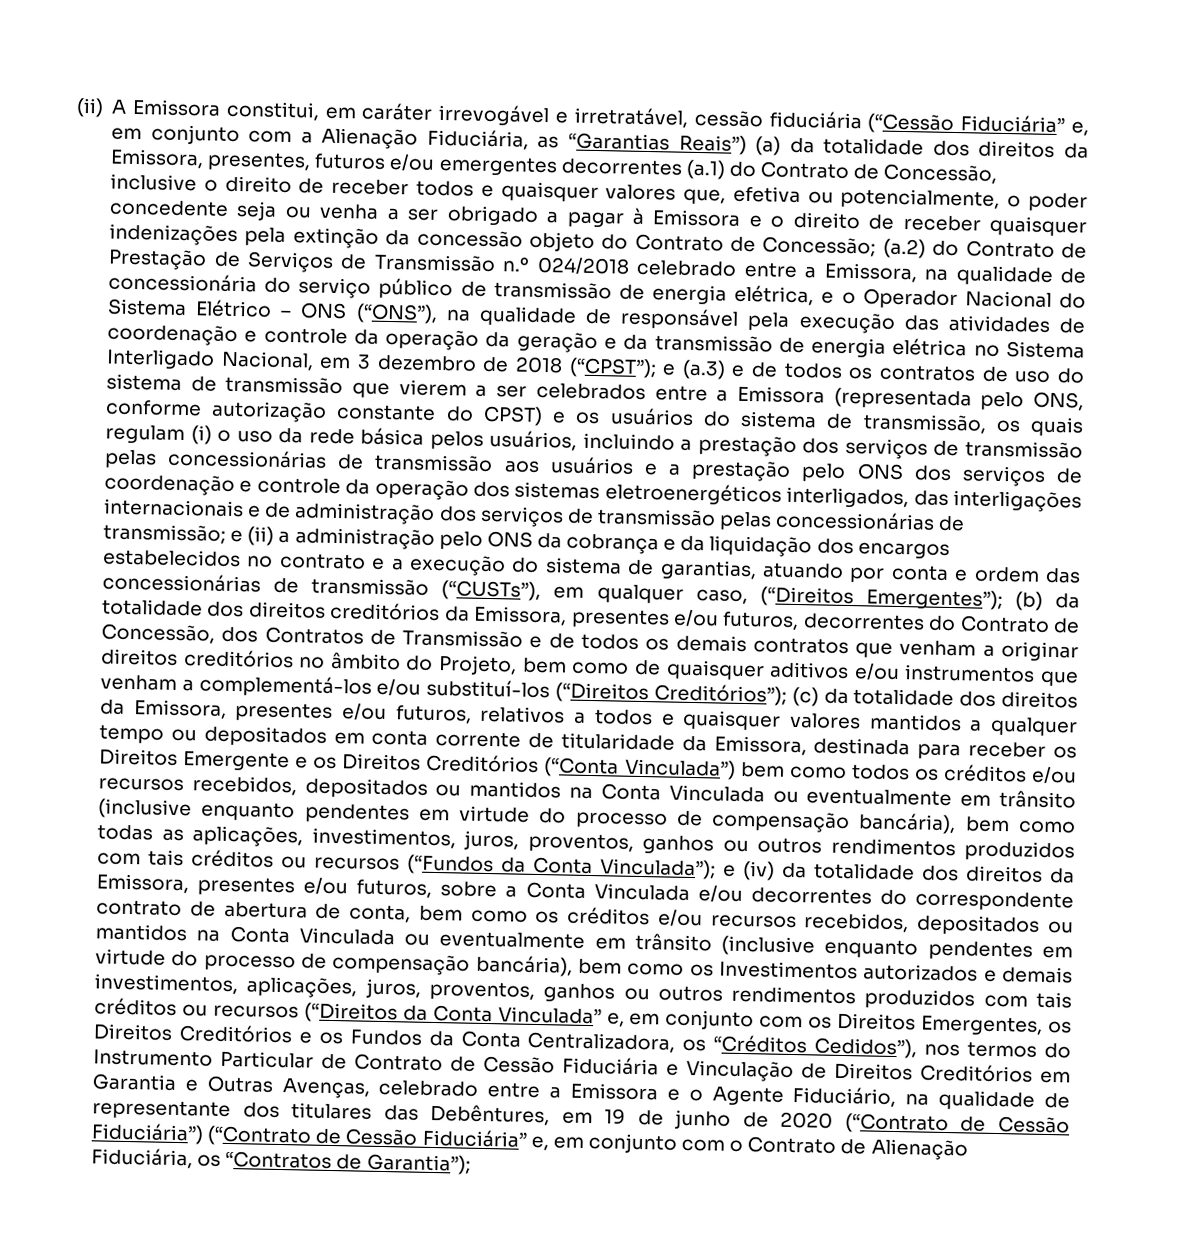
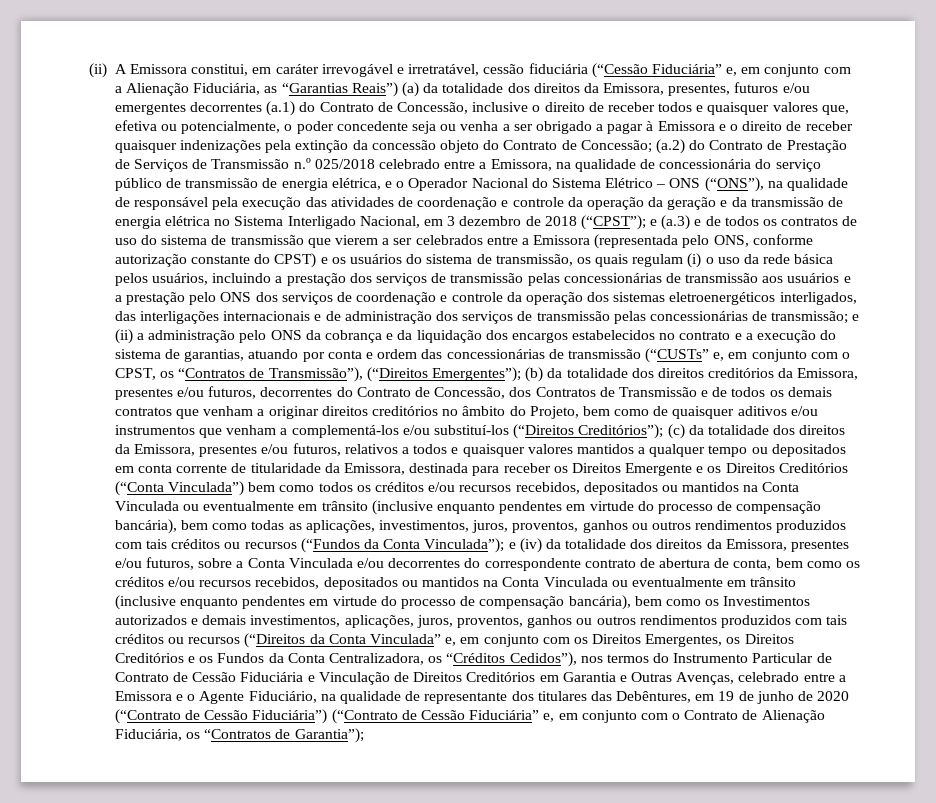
- (a.2) do Contrato de Prestação de Serviços de Transmissão n.º 024/2018 celebrado entre a Emissora, na qualidade de concessionária do serviço público de transmissão de energia elétrica, e o Operador Nacional do Sistema Elétrico – ONS (“ONS”), na qualidade de responsável pela execução das atividades de coordenação e controle da operação da geração e da transmissão de energia elétrica no Sistema Interligado Nacional, em 3 dezembro de 2018 (“CPST”);
+ (a.2) do Contrato de Prestação de Serviços de Transmissão n.º 025/2018 celebrado entre a Emissora, na qualidade de concessionária do serviço público de transmissão de energia elétrica, e o Operador Nacional do Sistema Elétrico – ONS (“ONS”), na qualidade de responsável pela execução das atividades de coordenação e controle da operação da geração e da transmissão de energia elétrica no Sistema Interligado Nacional, em 3 dezembro de 2018 (“CPST”);
- e (ii) a administração pelo ONS da cobrança e da liquidação dos encargos estabelecidos no contrato e a execução do sistema de garantias, atuando por conta e ordem das concessionárias de transmissão (“CUSTs”), em qualquer caso, (“Direitos Emergentes”);
+ e (ii) a administração pelo ONS da cobrança e da liquidação dos encargos estabelecidos no contrato e a execução do sistema de garantias, atuando por conta e ordem das concessionárias de transmissão (“CUSTs” e, em conjunto com o CPST, os “Contratos de Transmissão”), (“Direitos Emergentes”);

